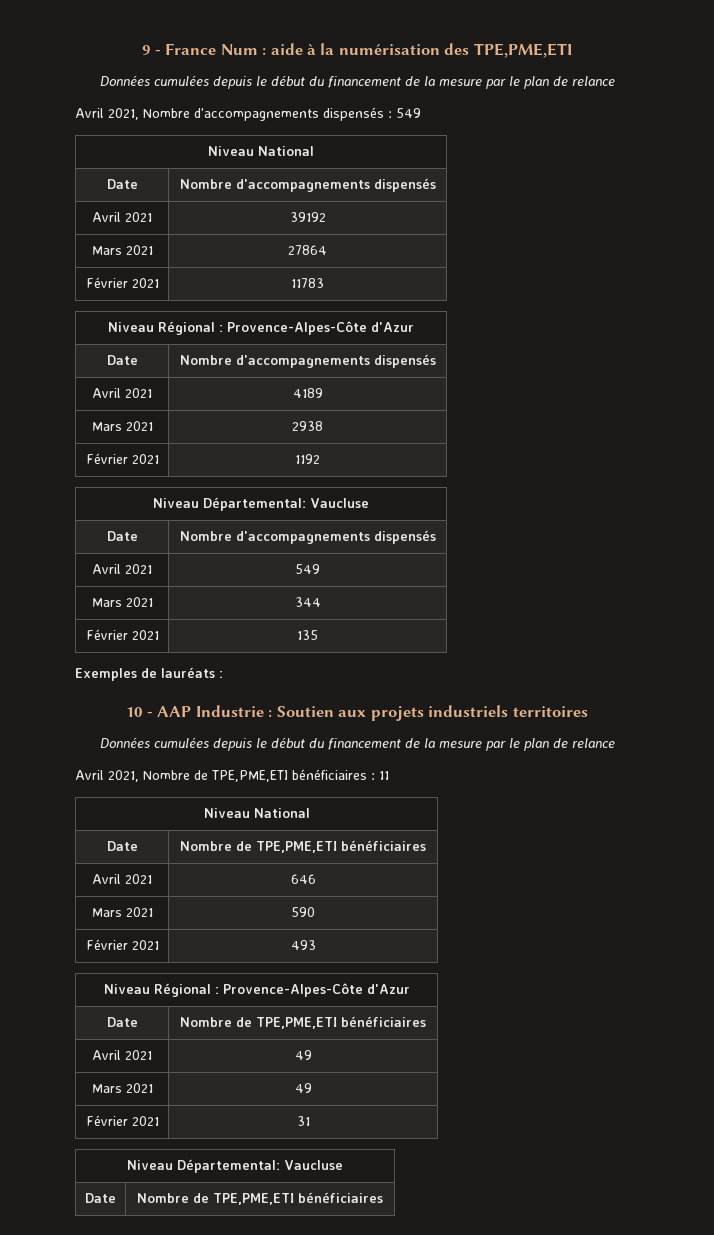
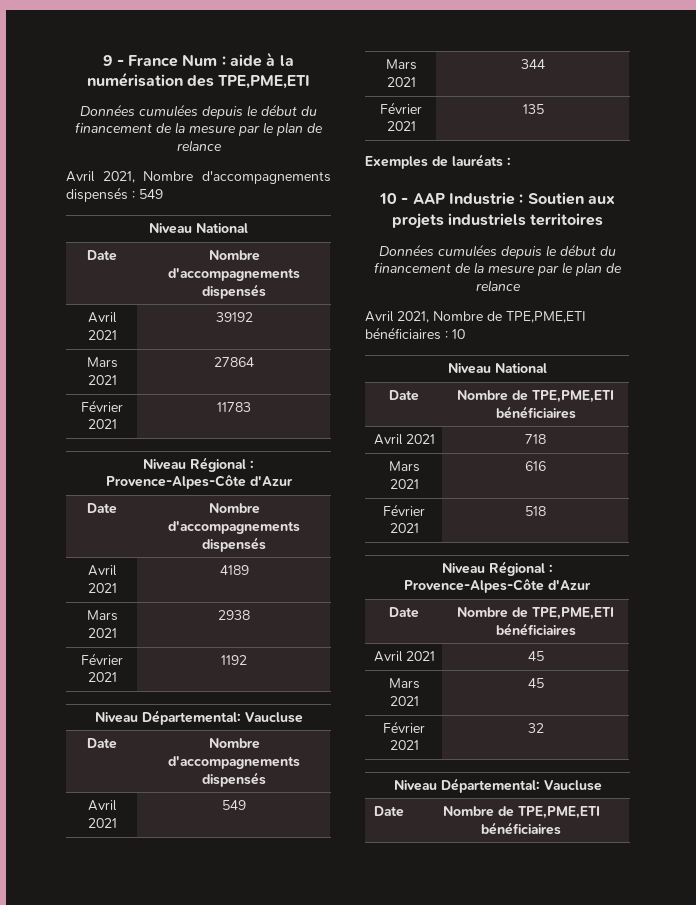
- Avril 2021, Nombre de TPE,PME,ETI bénéficiaires : 11
+ Avril 2021, Nombre de TPE,PME,ETI bénéficiaires : 10
- Avril 2021 | 646
- Mars 2021 | 590
- Février 2021 | 493
+ Avril 2021 | 718
+ Mars 2021 | 616
+ Février 2021 | 518
- Avril 2021 | 49
- Mars 2021 | 49
- Février 2021 | 31
+ Avril 2021 | 45
+ Mars 2021 | 45
+ Février 2021 | 32

